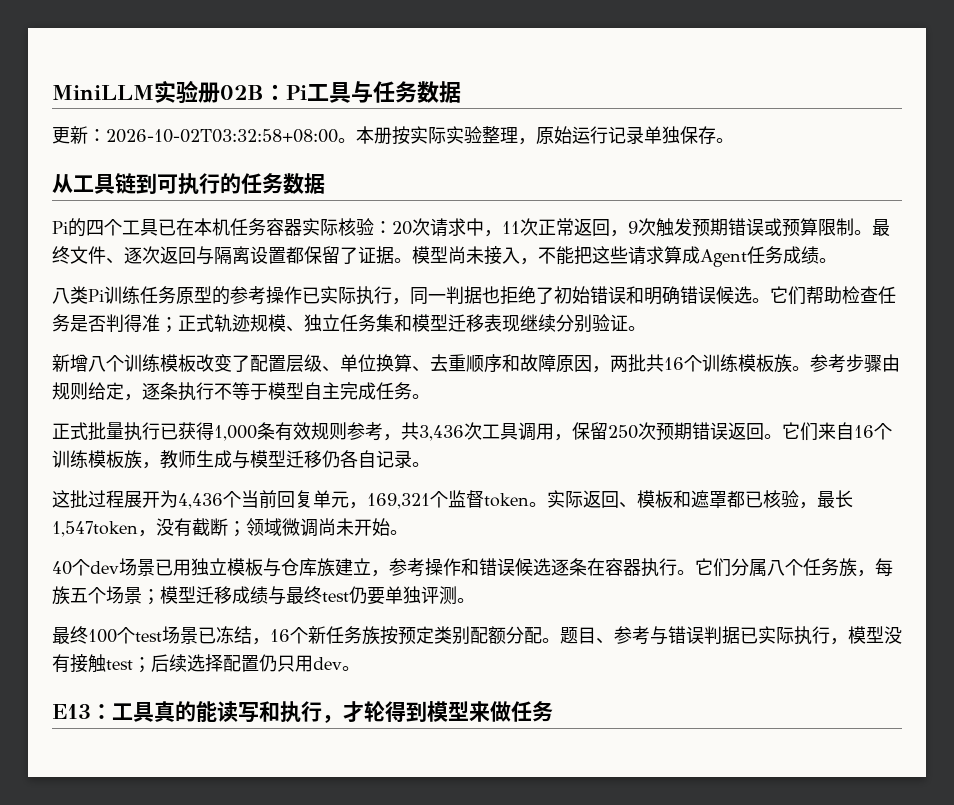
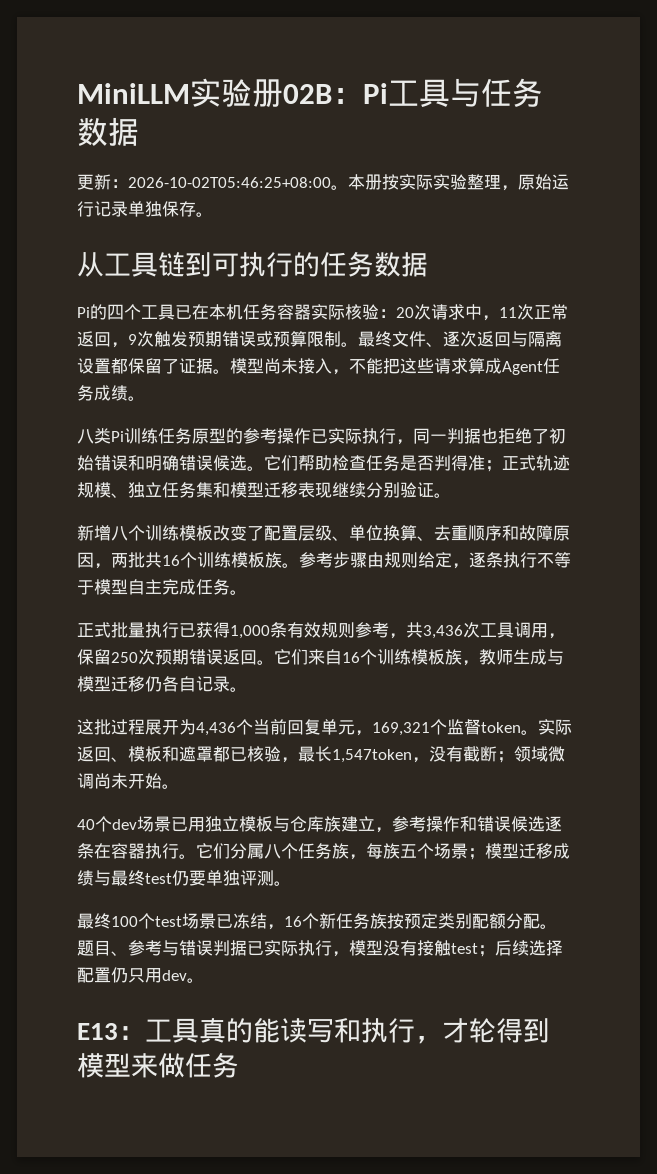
- 更新：2026-10-02T03:32:58+08:00。
+ 更新：2026-10-02T05:46:25+08:00。

